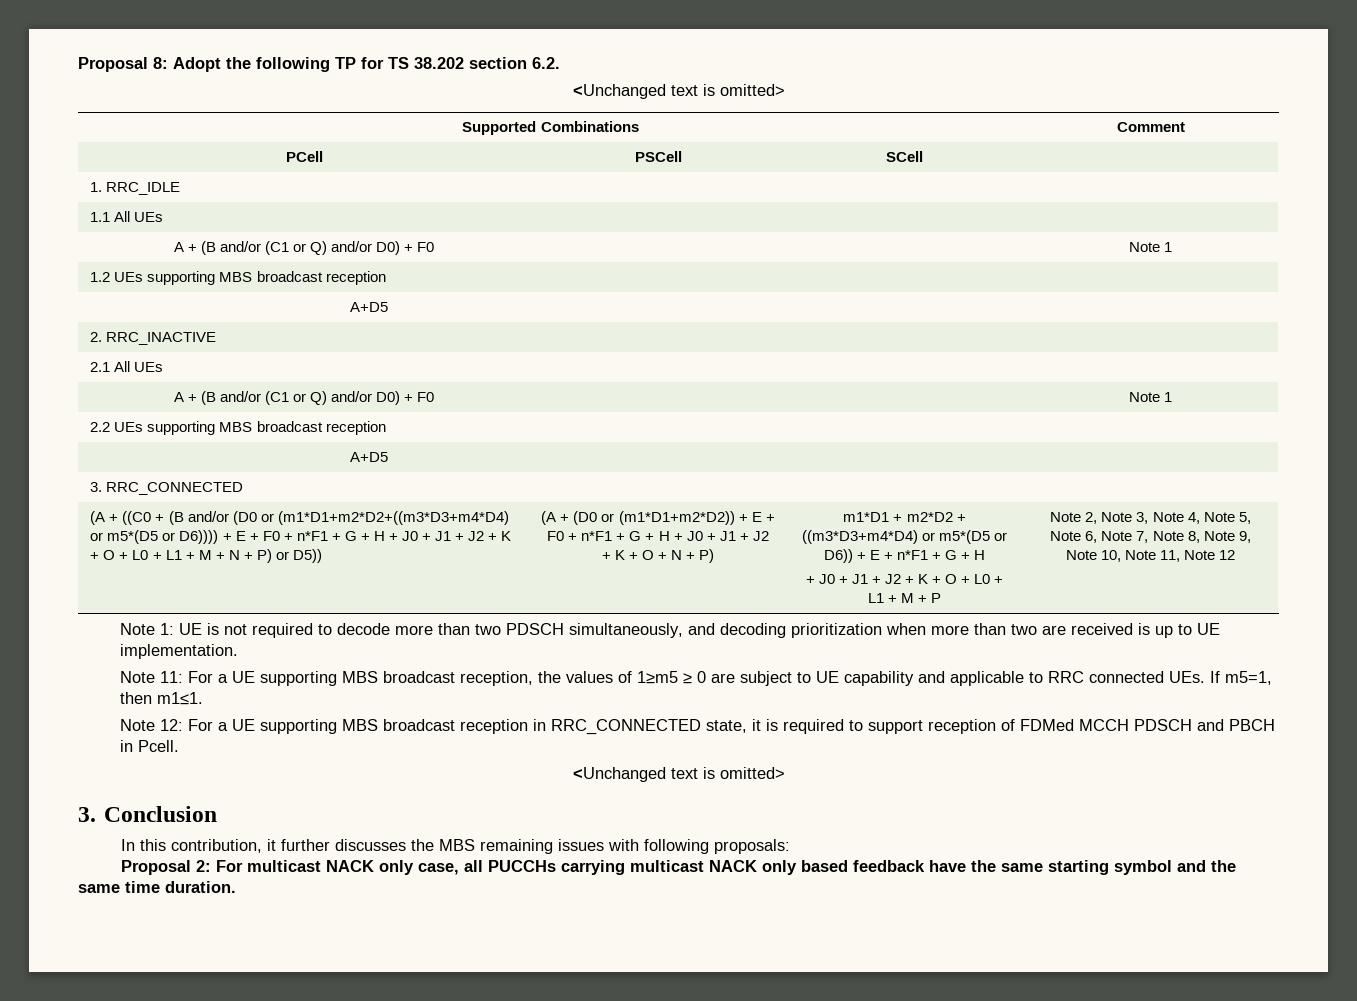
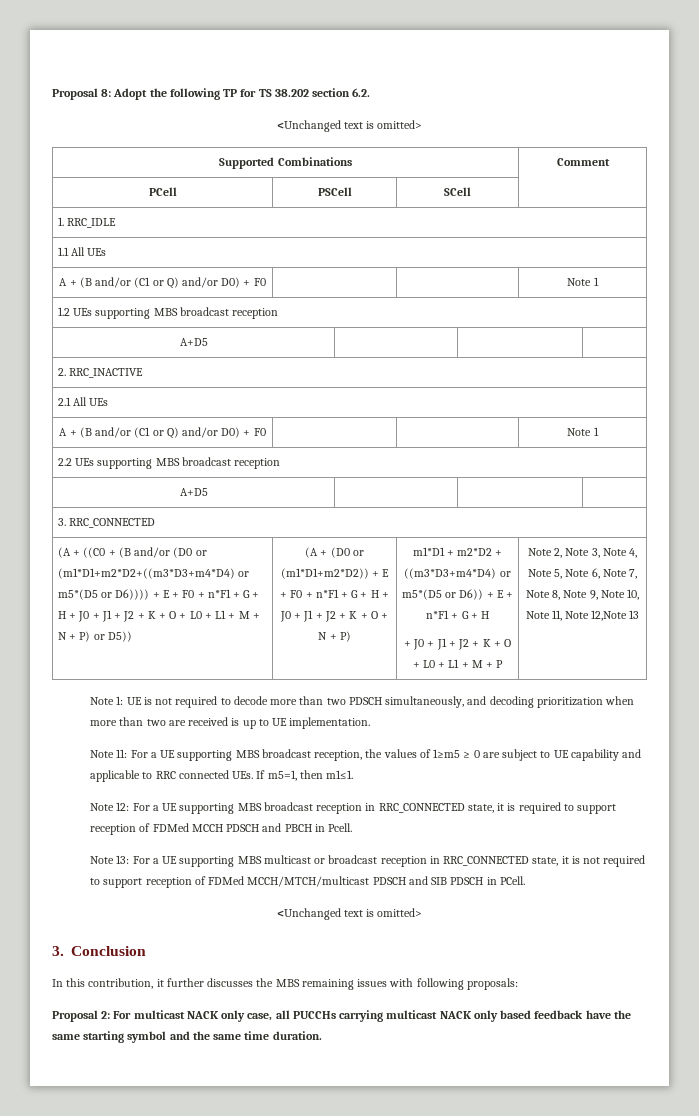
- Note 2, Note 3, Note 4, Note 5, Note 6, Note 7, Note 8, Note 9, Note 10, Note 11, Note 12
+ Note 2, Note 3, Note 4, Note 5, Note 6, Note 7, Note 8, Note 9, Note 10, Note 11, Note 12,Note 13
+ Note 13: For a UE supporting MBS multicast or broadcast reception in RRC_CONNECTED state, it is not required to support reception of FDMed MCCH/MTCH/multicast PDSCH and SIB PDSCH in PCell.

